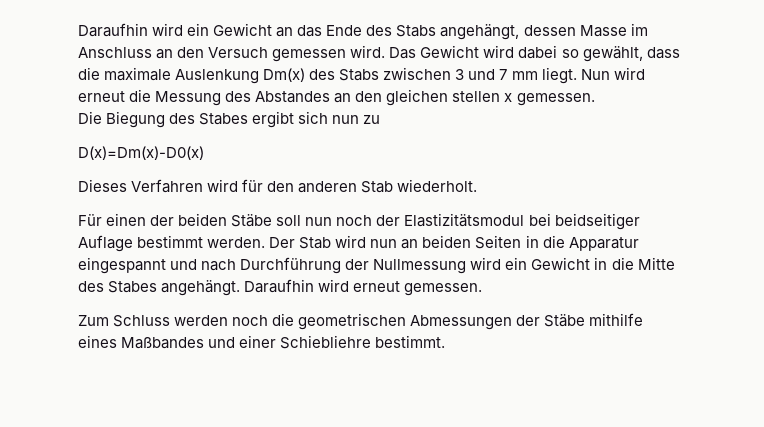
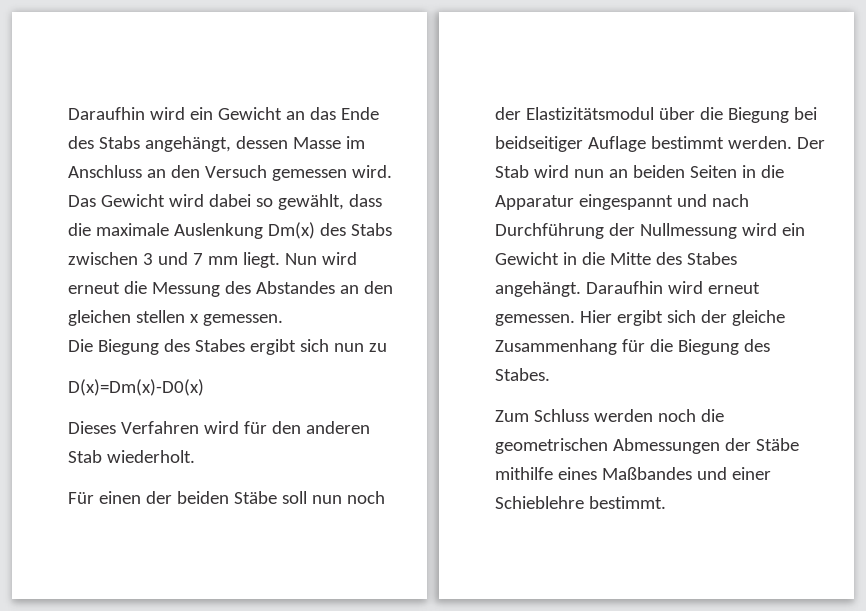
- Für einen der beiden Stäbe soll nun noch der Elastizitätsmodul bei beidseitiger Auflage bestimmt werden.
+ Für einen der beiden Stäbe soll nun noch der Elastizitätsmodul über die Biegung bei beidseitiger Auflage bestimmt werden.
+ Hier ergibt sich der gleiche Zusammenhang für die Biegung des Stabes.
- Zum Schluss werden noch die geometrischen Abmessungen der Stäbe mithilfe eines Maßbandes und einer Schiebliehre bestimmt.
+ Zum Schluss werden noch die geometrischen Abmessungen der Stäbe mithilfe eines Maßbandes und einer Schieblehre bestimmt.

